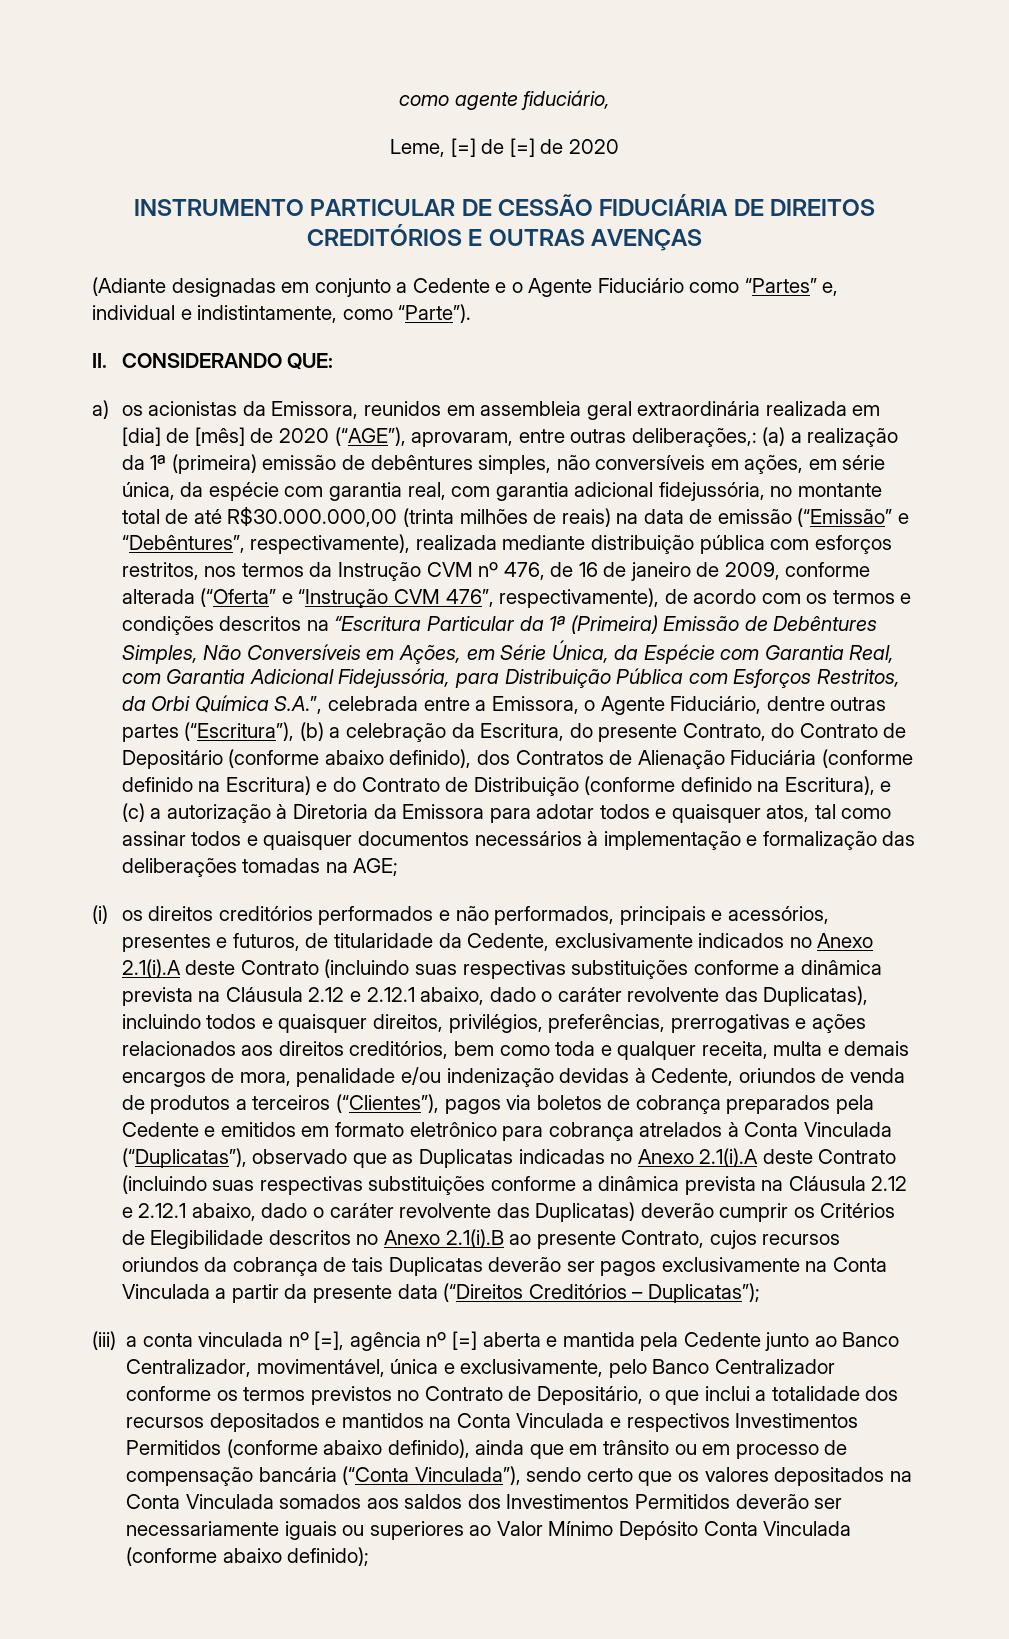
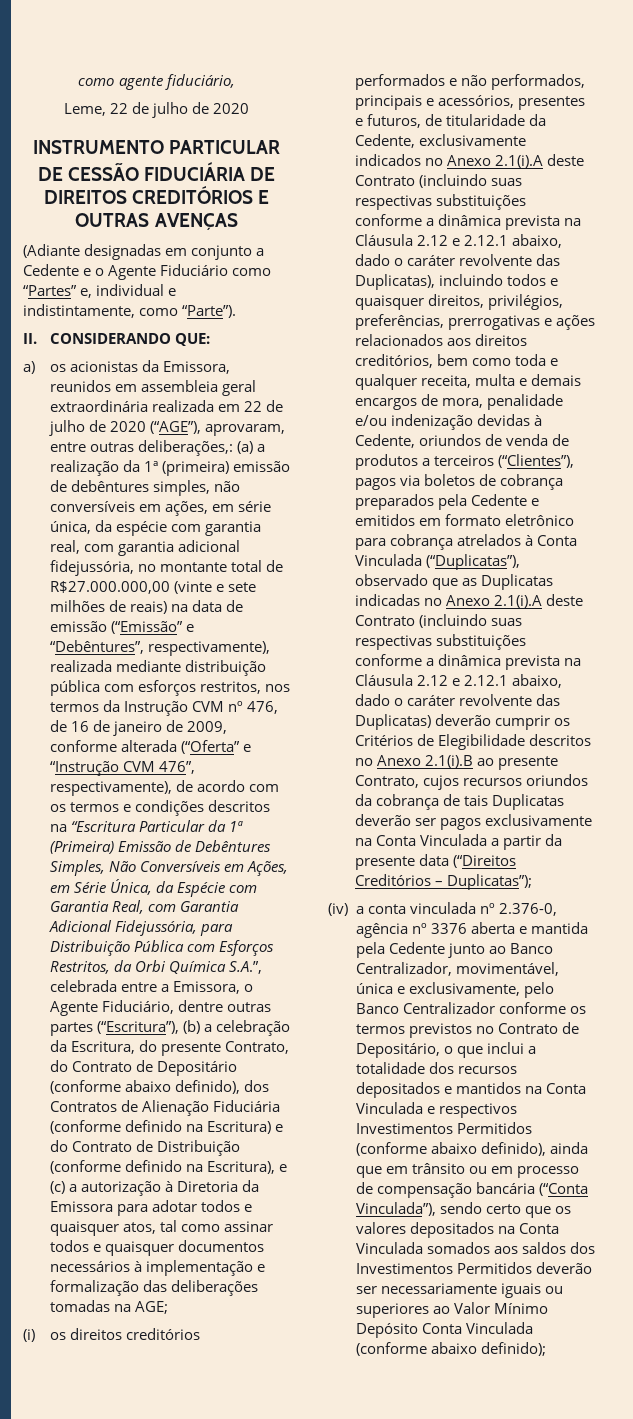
- Leme, [=] de [=] de 2020
+ Leme, 22 de julho de 2020
- a) os acionistas da Emissora, reunidos em assembleia geral extraordinária realizada em [dia] de [mês] de 2020 (“AGE”), aprovaram, entre outras deliberações,:
+ a) os acionistas da Emissora, reunidos em assembleia geral extraordinária realizada em 22 de julho de 2020 (“AGE”), aprovaram, entre outras deliberações,:
- (a) a realização da 1ª (primeira) emissão de debêntures simples, não conversíveis em ações, em série única, da espécie com garantia real, com garantia adicional fidejussória, no montante total de até R$30.000.000,00 (trinta milhões de reais) na data de emissão (“Emissão” e “Debêntures”, respectivamente), realizada mediante distribuição pública com esforços restritos, nos termos da Instrução CVM nº 476, de 16 de janeiro de 2009, conforme alterada (“Oferta” e “Instrução CVM 476”, respectivamente), de acordo com os termos e condições descritos na “Escritura Particular da 1ª (Primeira) Emissão de Debêntures Simples, Não Conversíveis em Ações, em Série Única, da Espécie com Garantia Real, com Garantia Adicional Fidejussória, para Distribuição Pública com Esforços Restritos, da Orbi Química S.A.”, celebrada entre a Emissora, o Agente Fiduciário, dentre outras partes (“Escritura”), (b) a celebração da Escritura, do presente Contrato, do Contrato de Depositário (conforme abaixo definido), dos Contratos de Alienação Fiduciária (conforme definido na Escritura) e do Contrato de Distribuição (conforme definido na Escritura), e (c) a autorização à Diretoria da Emissora para adotar todos e quaisquer atos, tal como assinar todos e quaisquer documentos necessários à implementação e formalização das deliberações tomadas na AGE;
+ (a) a realização da 1ª (primeira) emissão de debêntures simples, não conversíveis em ações, em série única, da espécie com garantia real, com garantia adicional fidejussória, no montante total de R$27.000.000,00 (vinte e sete milhões de reais) na data de emissão (“Emissão” e “Debêntures”, respectivamente), realizada mediante distribuição pública com esforços restritos, nos termos da Instrução CVM nº 476, de 16 de janeiro de 2009, conforme alterada (“Oferta” e “Instrução CVM 476”, respectivamente), de acordo com os termos e condições descritos na “Escritura Particular da 1ª (Primeira) Emissão de Debêntures Simples, Não Conversíveis em Ações, em Série Única, da Espécie com Garantia Real, com Garantia Adicional Fidejussória, para Distribuição Pública com Esforços Restritos, da Orbi Química S.A.”, celebrada entre a Emissora, o Agente Fiduciário, dentre outras partes (“Escritura”), (b) a celebração da Escritura, do presente Contrato, do Contrato de Depositário (conforme abaixo definido), dos Contratos de Alienação Fiduciária (conforme definido na Escritura) e do Contrato de Distribuição (conforme definido na Escritura), e (c) a autorização à Diretoria da Emissora para adotar todos e quaisquer atos, tal como assinar todos e quaisquer documentos necessários à implementação e formalização das deliberações tomadas na AGE;
- (iii) a conta vinculada nº [=], agência nº [=] aberta e mantida pela Cedente junto ao Banco Centralizador, movimentável, única e exclusivamente, pelo Banco Centralizador conforme os termos previstos no Contrato de Depositário, o que inclui a totalidade dos recursos depositados e mantidos na Conta Vinculada e respectivos Investimentos Permitidos (conforme abaixo definido), ainda que em trânsito ou em processo de compensação bancária (“Conta Vinculada”), sendo certo que os valores depositados na Conta Vinculada somados aos saldos dos Investimentos Permitidos deverão ser necessariamente iguais ou superiores ao Valor Mínimo Depósito Conta Vinculada (conforme abaixo definido);
+ (iv) a conta vinculada nº 2.376-0, agência nº 3376 aberta e mantida pela Cedente junto ao Banco Centralizador, movimentável, única e exclusivamente, pelo Banco Centralizador conforme os termos previstos no Contrato de Depositário, o que inclui a totalidade dos recursos depositados e mantidos na Conta Vinculada e respectivos Investimentos Permitidos (conforme abaixo definido), ainda que em trânsito ou em processo de compensação bancária (“Conta Vinculada”), sendo certo que os valores depositados na Conta Vinculada somados aos saldos dos Investimentos Permitidos deverão ser necessariamente iguais ou superiores ao Valor Mínimo Depósito Conta Vinculada (conforme abaixo definido);

